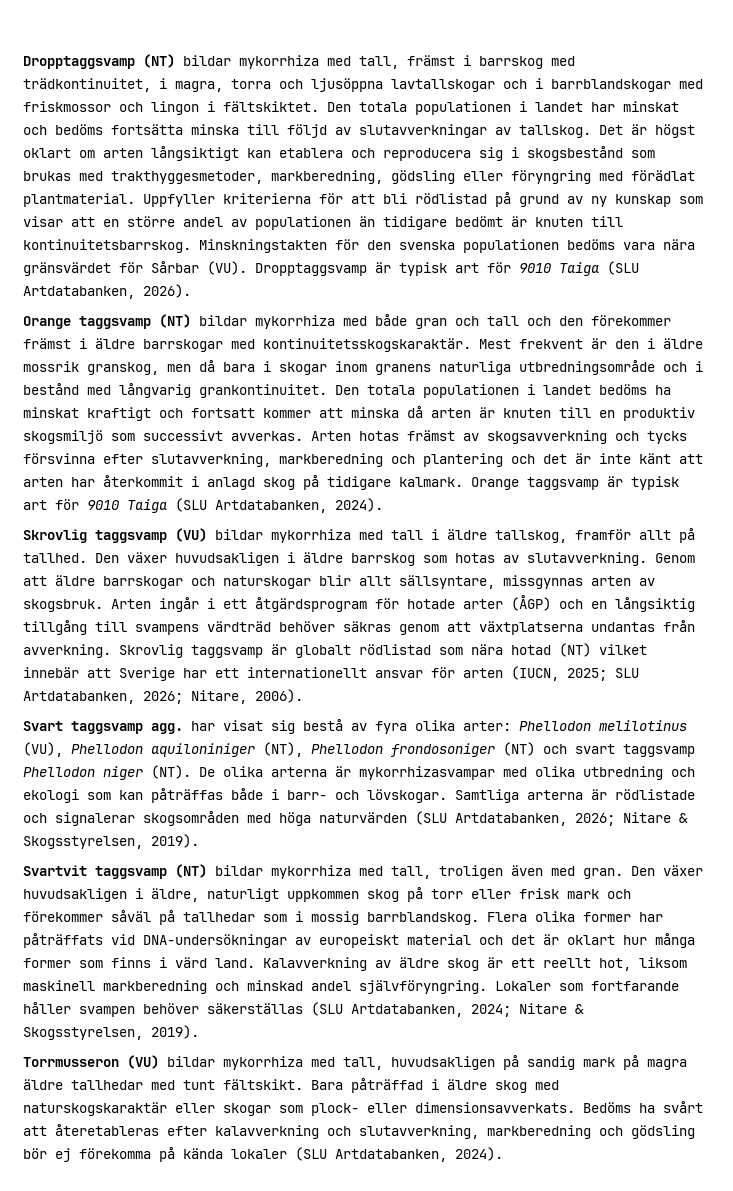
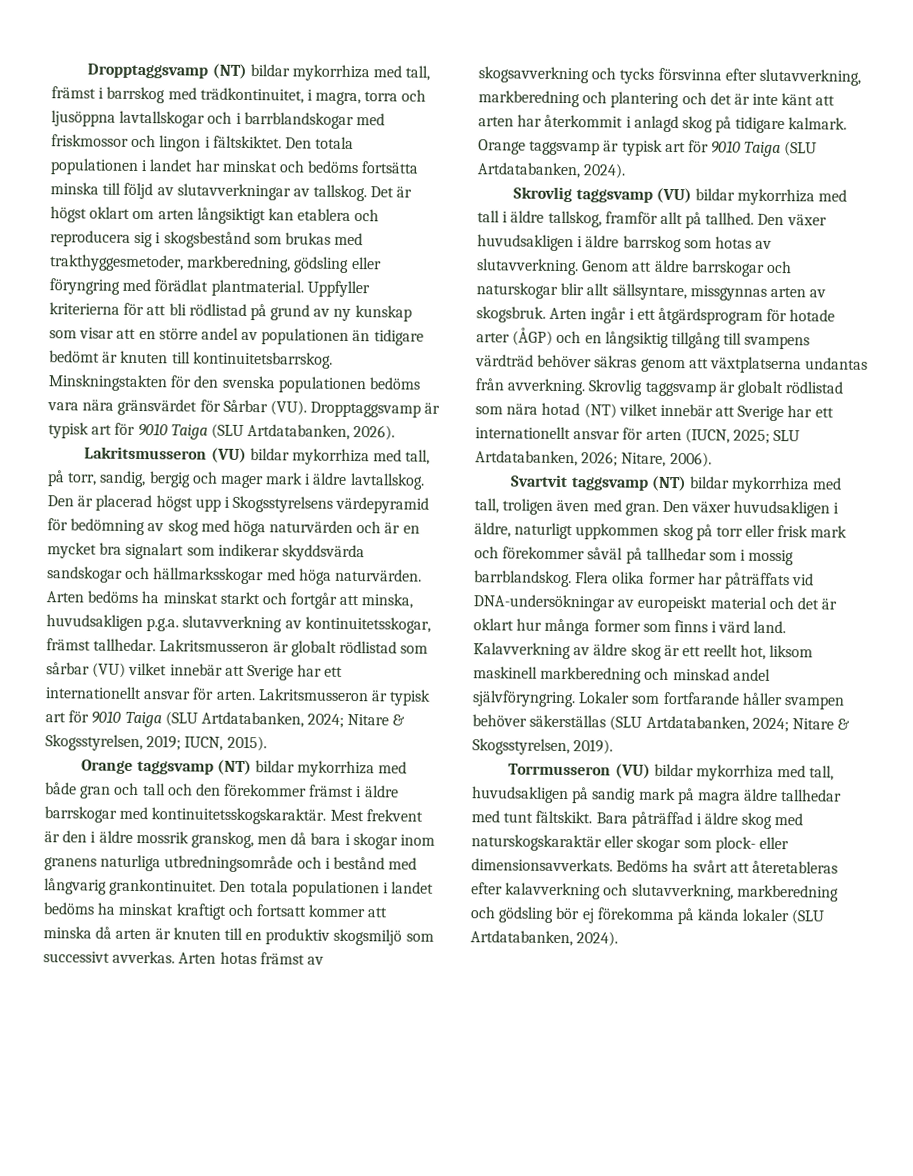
+ Lakritsmusseron (VU) bildar mykorrhiza med tall, på torr, sandig, bergig och mager mark i äldre lavtallskog. Den är placerad högst upp i Skogsstyrelsens värdepyramid för bedömning av skog med höga naturvärden och är en mycket bra signalart som indikerar skyddsvärda sandskogar och hällmarksskogar med höga naturvärden. Arten bedöms ha minskat starkt och fortgår att minska, huvudsakligen p.g.a. slutavverkning av kontinuitetsskogar, främst tallhedar. Lakritsmusseron är globalt rödlistad som sårbar (VU) vilket innebär att Sverige har ett internationellt ansvar för arten. Lakritsmusseron är typisk art för 9010 Taiga (SLU Artdatabanken, 2024; Nitare & Skogsstyrelsen, 2019; IUCN, 2015).
- Svart taggsvamp agg. har visat sig bestå av fyra olika arter: Phellodon melilotinus (VU), Phellodon aquiloniniger (NT), Phellodon frondosoniger (NT) och svart taggsvamp Phellodon niger (NT). De olika arterna är mykorrhizasvampar med olika utbredning och ekologi som kan påträffas både i barr- och lövskogar. Samtliga arterna är rödlistade och signalerar skogsområden med höga naturvärden (SLU Artdatabanken, 2026; Nitare & Skogsstyrelsen, 2019).

